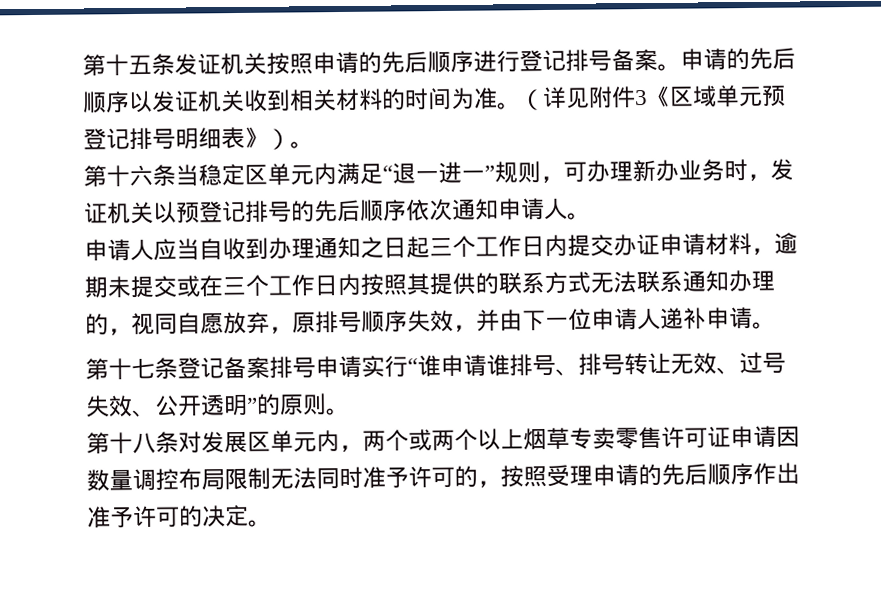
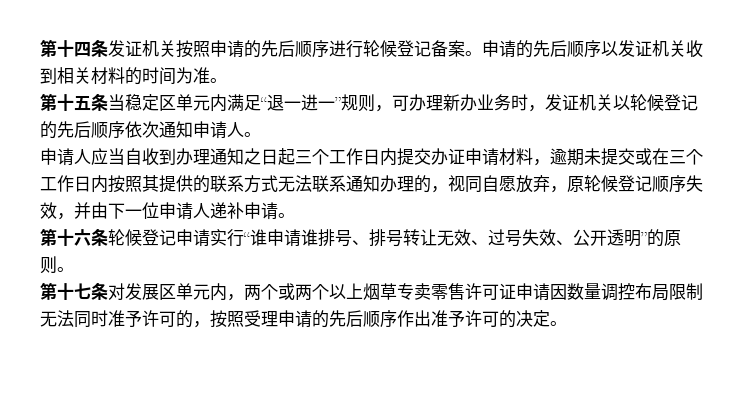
- 第十五条发证机关按照申请的先后顺序进行登记排号备案。
+ 第十四条发证机关按照申请的先后顺序进行轮候登记备案。
- 申请的先后顺序以发证机关收到相关材料的时间为准。（详见附件3《区域单元预登记排号明细表》）。
- 第十六条当稳定区单元内满足“退一进一”规则，可办理新办业务时，发证机关以预登记排号的先后顺序依次通知申请人。
+ 申请的先后顺序以发证机关收到相关材料的时间为准。
+ 第十五条当稳定区单元内满足“退一进一”规则，可办理新办业务时，发证机关以轮候登记的先后顺序依次通知申请人。
- 申请人应当自收到办理通知之日起三个工作日内提交办证申请材料，逾期未提交或在三个工作日内按照其提供的联系方式无法联系通知办理的，视同自愿放弃，原排号顺序失效，并由下一位申请人递补申请。
+ 申请人应当自收到办理通知之日起三个工作日内提交办证申请材料，逾期未提交或在三个工作日内按照其提供的联系方式无法联系通知办理的，视同自愿放弃，原轮候登记顺序失效，并由下一位申请人递补申请。
- 第十七条登记备案排号申请实行“谁申请谁排号、排号转让无效、过号失效、公开透明”的原则。
+ 第十六条轮候登记申请实行“谁申请谁排号、排号转让无效、过号失效、公开透明”的原则。
- 第十八条对发展区单元内，两个或两个以上烟草专卖零售许可证申请因数量调控布局限制无法同时准予许可的，按照受理申请的先后顺序作出准予许可的决定。
+ 第十七条对发展区单元内，两个或两个以上烟草专卖零售许可证申请因数量调控布局限制无法同时准予许可的，按照受理申请的先后顺序作出准予许可的决定。

